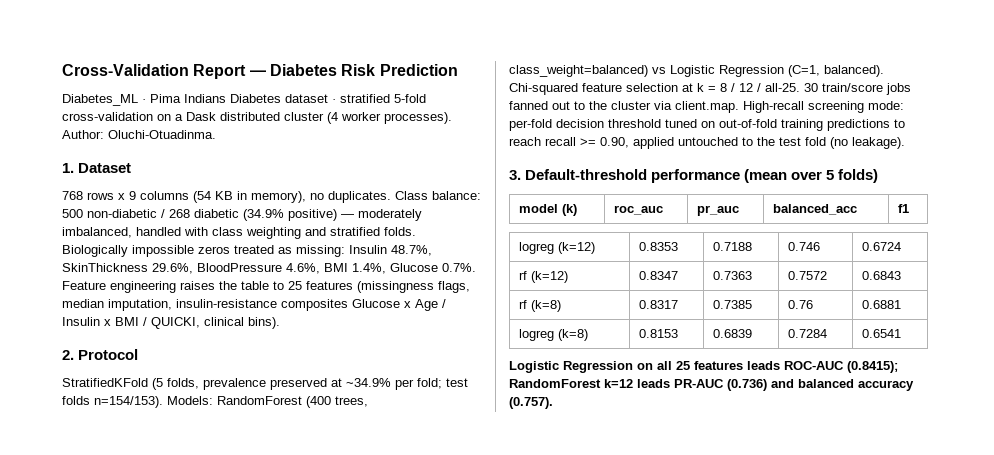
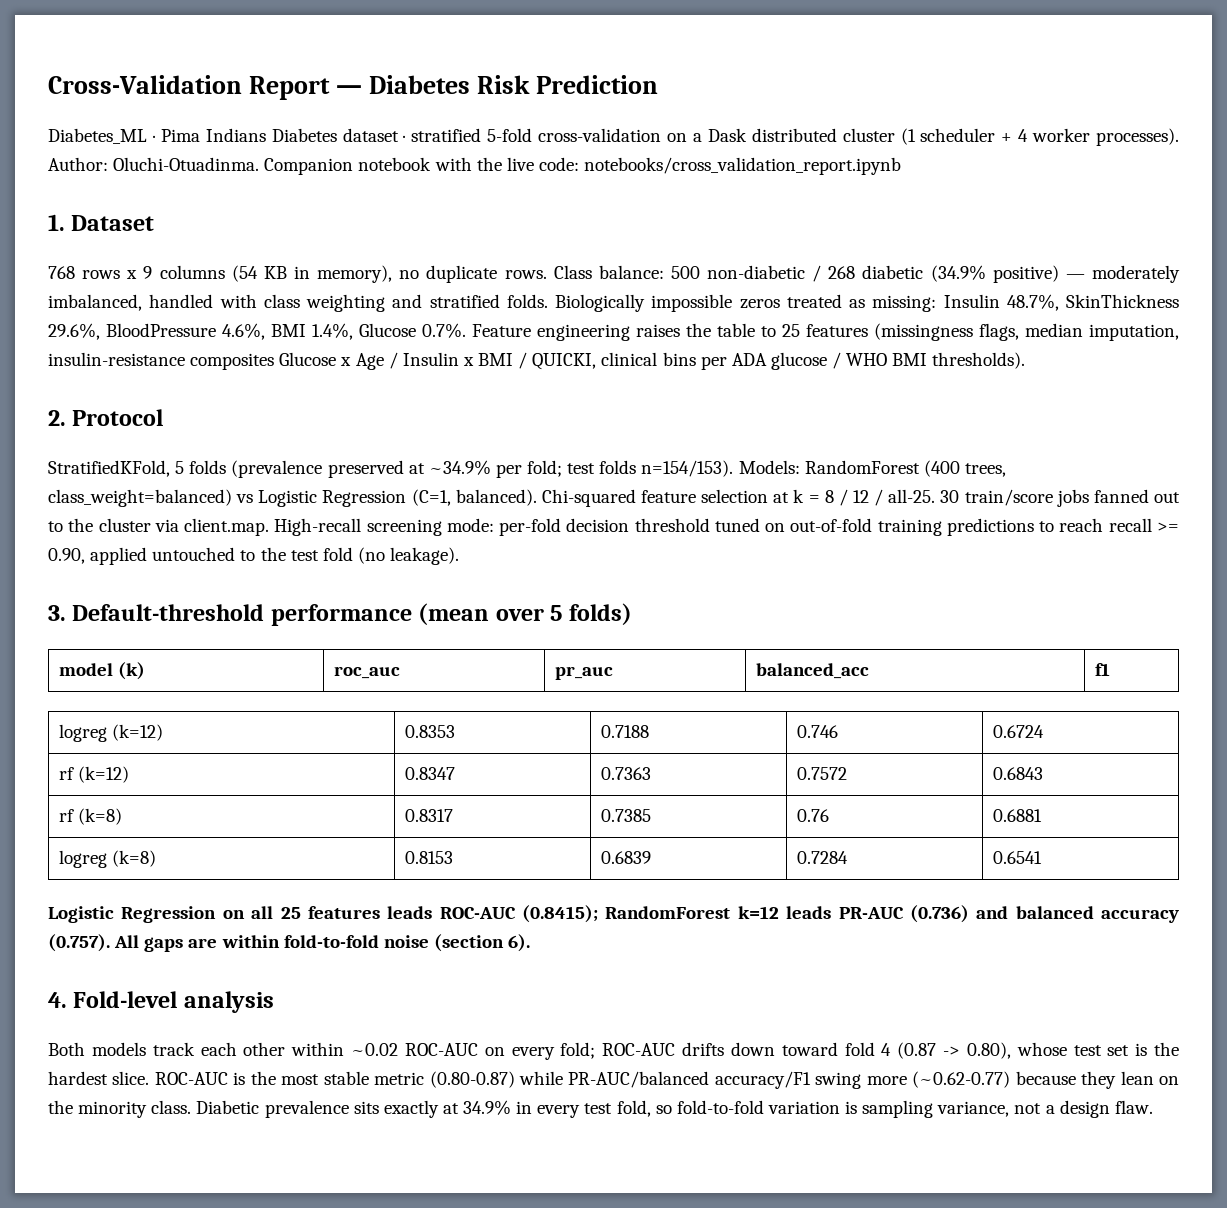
- Diabetes_ML · Pima Indians Diabetes dataset · stratified 5-fold cross-validation on a Dask distributed cluster (4 worker processes).
+ Diabetes_ML · Pima Indians Diabetes dataset · stratified 5-fold cross-validation on a Dask distributed cluster (1 scheduler + 4 worker processes).
+ Companion notebook with the live code: notebooks/cross_validation_report.ipynb
- 768 rows x 9 columns (54 KB in memory), no duplicates.
+ 768 rows x 9 columns (54 KB in memory), no duplicate rows.
- Biologically impossible zeros treated as missing: Insulin 48.7%, SkinThickness 29.6%, BloodPressure 4.6%, BMI 1.4%, Glucose 0.7%. Feature engineering raises the table to 25 features (missingness flags, median imputation, insulin-resistance composites Glucose x Age / Insulin x BMI / QUICKI, clinical bins).
+ Biologically impossible zeros treated as missing: Insulin 48.7%, SkinThickness 29.6%, BloodPressure 4.6%, BMI 1.4%, Glucose 0.7%. Feature engineering raises the table to 25 features (missingness flags, median imputation, insulin-resistance composites Glucose x Age / Insulin x BMI / QUICKI, clinical bins per ADA glucose / WHO BMI thresholds).
  2. Protocol
- StratifiedKFold (5 folds, prevalence preserved at ~34.9% per fold; test folds n=154/153).
+ StratifiedKFold, 5 folds (prevalence preserved at ~34.9% per fold; test folds n=154/153).
- Logistic Regression on all 25 features leads ROC-AUC (0.8415); RandomForest k=12 leads PR-AUC (0.736) and balanced accuracy (0.757).
+ Logistic Regression on all 25 features leads ROC-AUC (0.8415); RandomForest k=12 leads PR-AUC (0.736) and balanced accuracy (0.757). All gaps are within fold-to-fold noise (section 6).
+ 4. Fold-level analysis
+ Both models track each other within ~0.02 ROC-AUC on every fold; ROC-AUC drifts down toward fold 4 (0.87 -> 0.80), whose test set is the hardest slice. ROC-AUC is the most stable metric (0.80-0.87) while PR-AUC/balanced accuracy/F1 swing more (~0.62-0.77) because they lean on the minority class. Diabetic prevalence sits exactly at 34.9% in every test fold, so fold-to-fold variation is sampling variance, not a design flaw.

